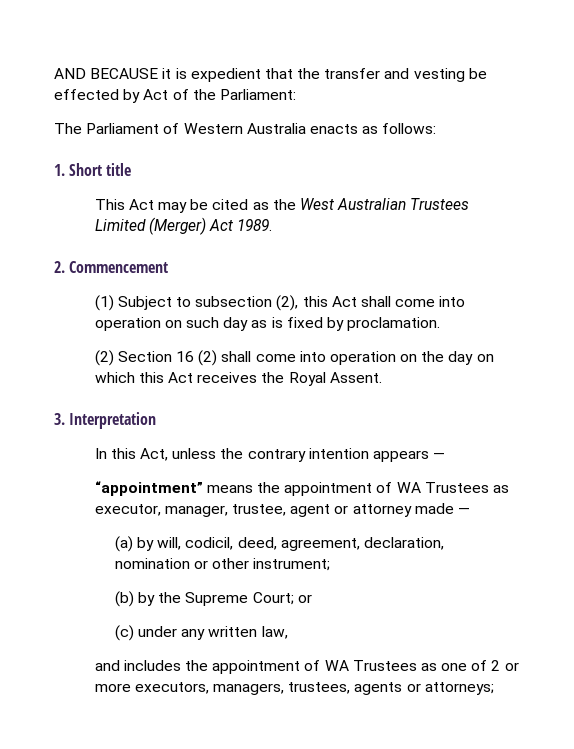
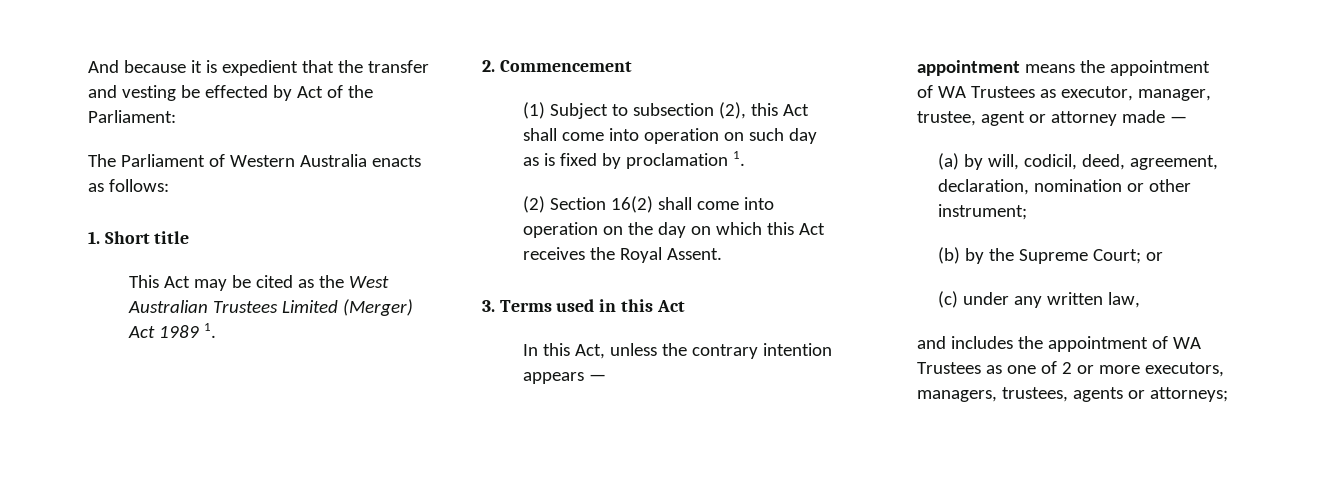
- AND BECAUSE it is expedient that the transfer and vesting be effected by Act of the Parliament:
+ And because it is expedient that the transfer and vesting be effected by Act of the Parliament:
- This Act may be cited as the West Australian Trustees Limited (Merger) Act 1989.
+ This Act may be cited as the West Australian Trustees Limited (Merger) Act 1989 1.
- (1) Subject to subsection (2), this Act shall come into operation on such day as is fixed by proclamation.
+ (1) Subject to subsection (2), this Act shall come into operation on such day as is fixed by proclamation 1.
- (2) Section 16 (2) shall come into operation on the day on which this Act receives the Royal Assent.
+ (2) Section 16(2) shall come into operation on the day on which this Act receives the Royal Assent.
- 3. Interpretation
+ 3. Terms used in this Act
- “appointment” means the appointment of WA Trustees as executor, manager, trustee, agent or attorney made —
+ appointment means the appointment of WA Trustees as executor, manager, trustee, agent or attorney made —

